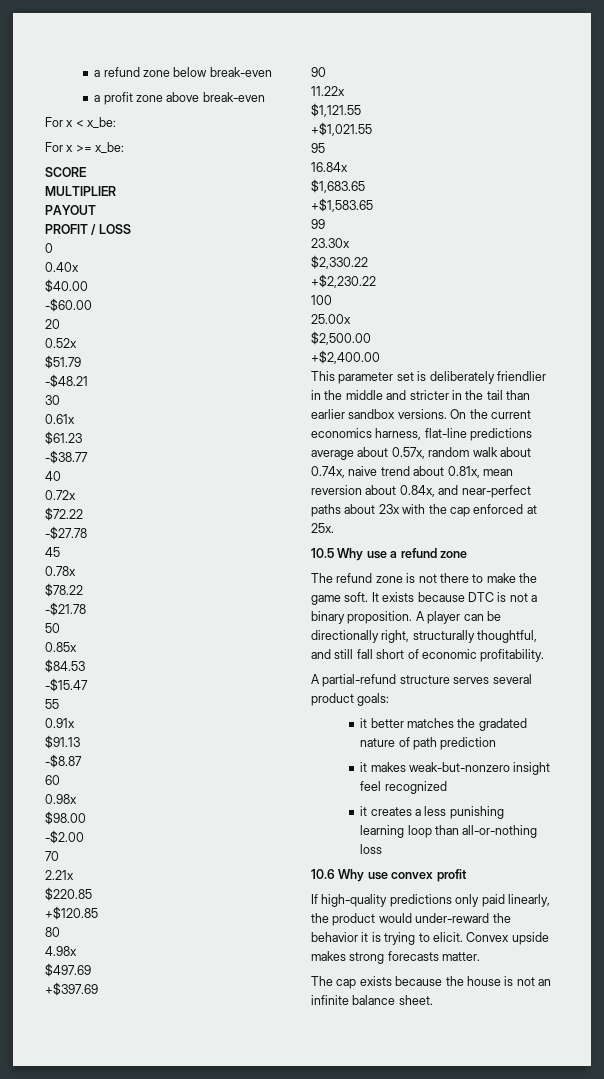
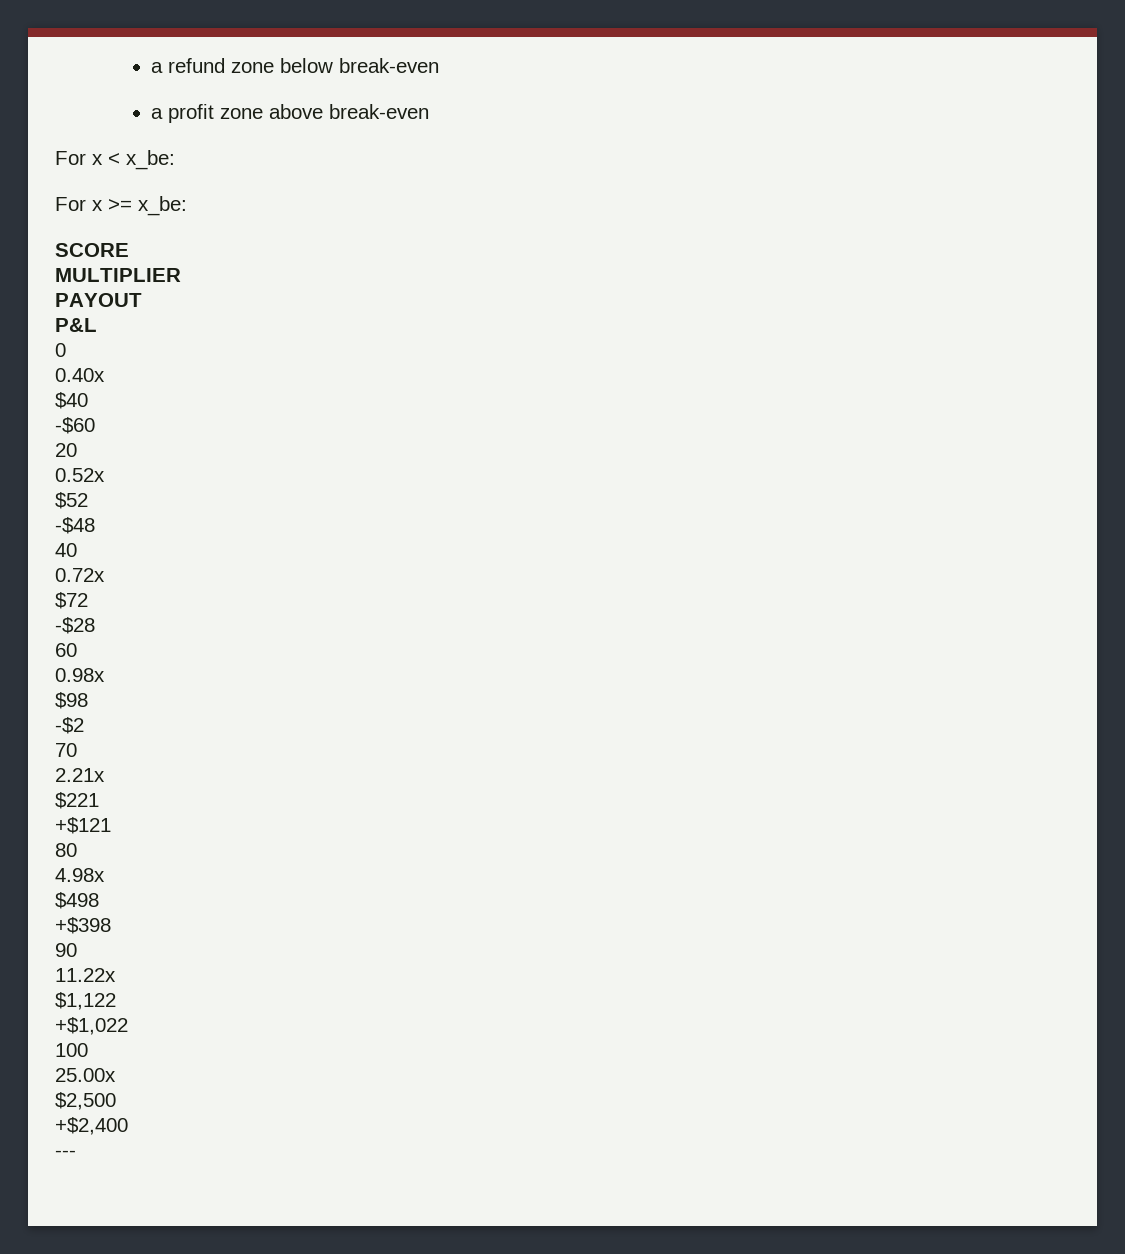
- PROFIT / LOSS
+ P&L
- $40.00
- -$60.00
+ $40
+ -$60
- $51.79
- -$48.21
- 30
- 0.61x
- $61.23
- -$38.77
+ $52
+ -$48
  40
  0.72x
- $72.22
- -$27.78
- 45
- 0.78x
- $78.22
- -$21.78
- 50
- 0.85x
- $84.53
- -$15.47
- 55
- 0.91x
- $91.13
- -$8.87
+ $72
+ -$28
- $98.00
- -$2.00
+ $98
+ -$2
- $220.85
- +$120.85
+ $221
+ +$121
- $497.69
- +$397.69
+ $498
+ +$398
- $1,121.55
- +$1,021.55
- 95
- 16.84x
- $1,683.65
- +$1,583.65
- 99
- 23.30x
- $2,330.22
- +$2,230.22
+ $1,122
+ +$1,022
  100
  25.00x
- $2,500.00
- +$2,400.00
- This parameter set is deliberately friendlier in the middle and stricter in the tail than earlier sandbox versions. On the current economics harness, flat-line predictions average about 0.57x, random walk about 0.74x, naive trend about 0.81x, mean reversion about 0.84x, and near-perfect paths about 23x with the cap enforced at 25x.
- 10.5 Why use a refund zone
- The refund zone is not there to make the game soft. It exists because DTC is not a binary proposition. A player can be directionally right, structurally thoughtful, and still fall short of economic profitability.
- A partial-refund structure serves several product goals:
- it better matches the gradated nature of path prediction
- it makes weak-but-nonzero insight feel recognized
- it creates a less punishing learning loop than all-or-nothing loss
- 10.6 Why use convex profit
- If high-quality predictions only paid linearly, the product would under-reward the behavior it is trying to elicit. Convex upside makes strong forecasts matter.
- The cap exists because the house is not an infinite balance sheet.
+ $2,500
+ +$2,400
+ ---

